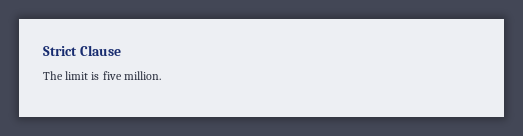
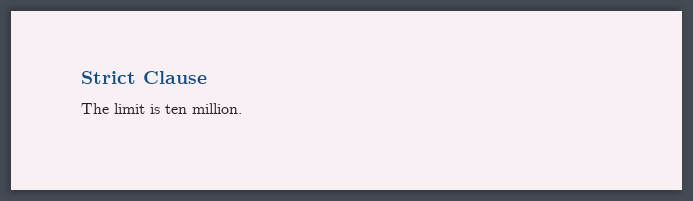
- The limit is five million.
+ The limit is ten million.

